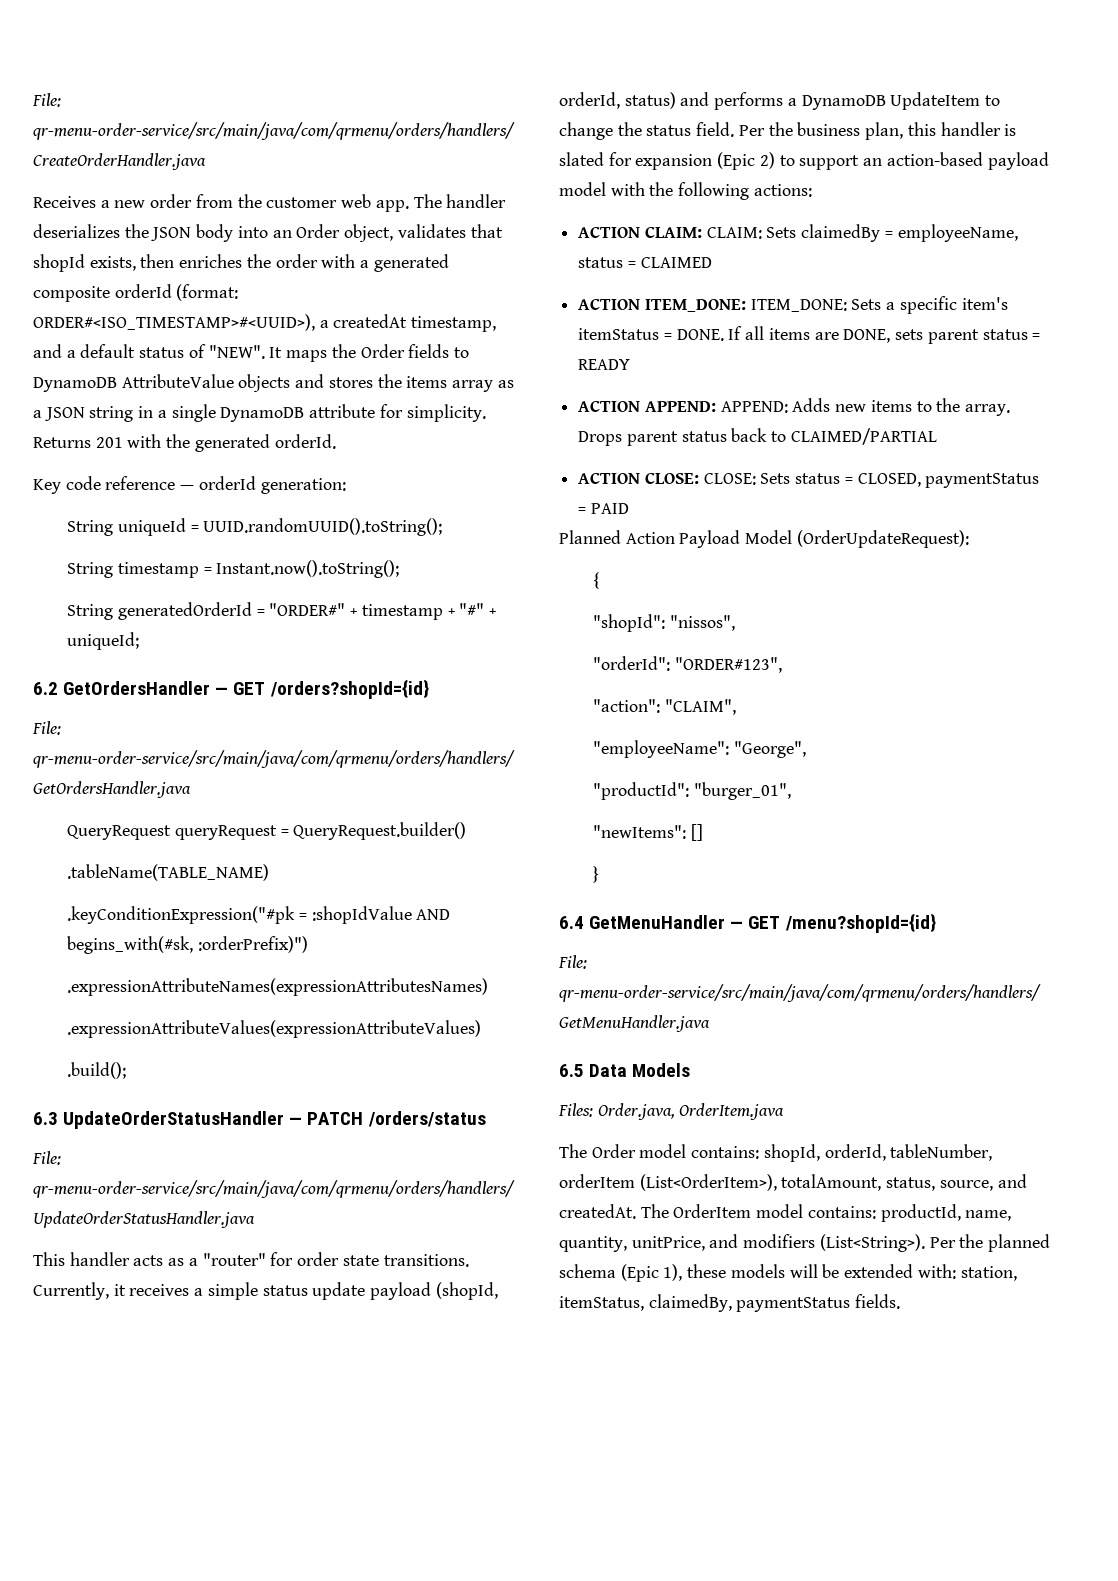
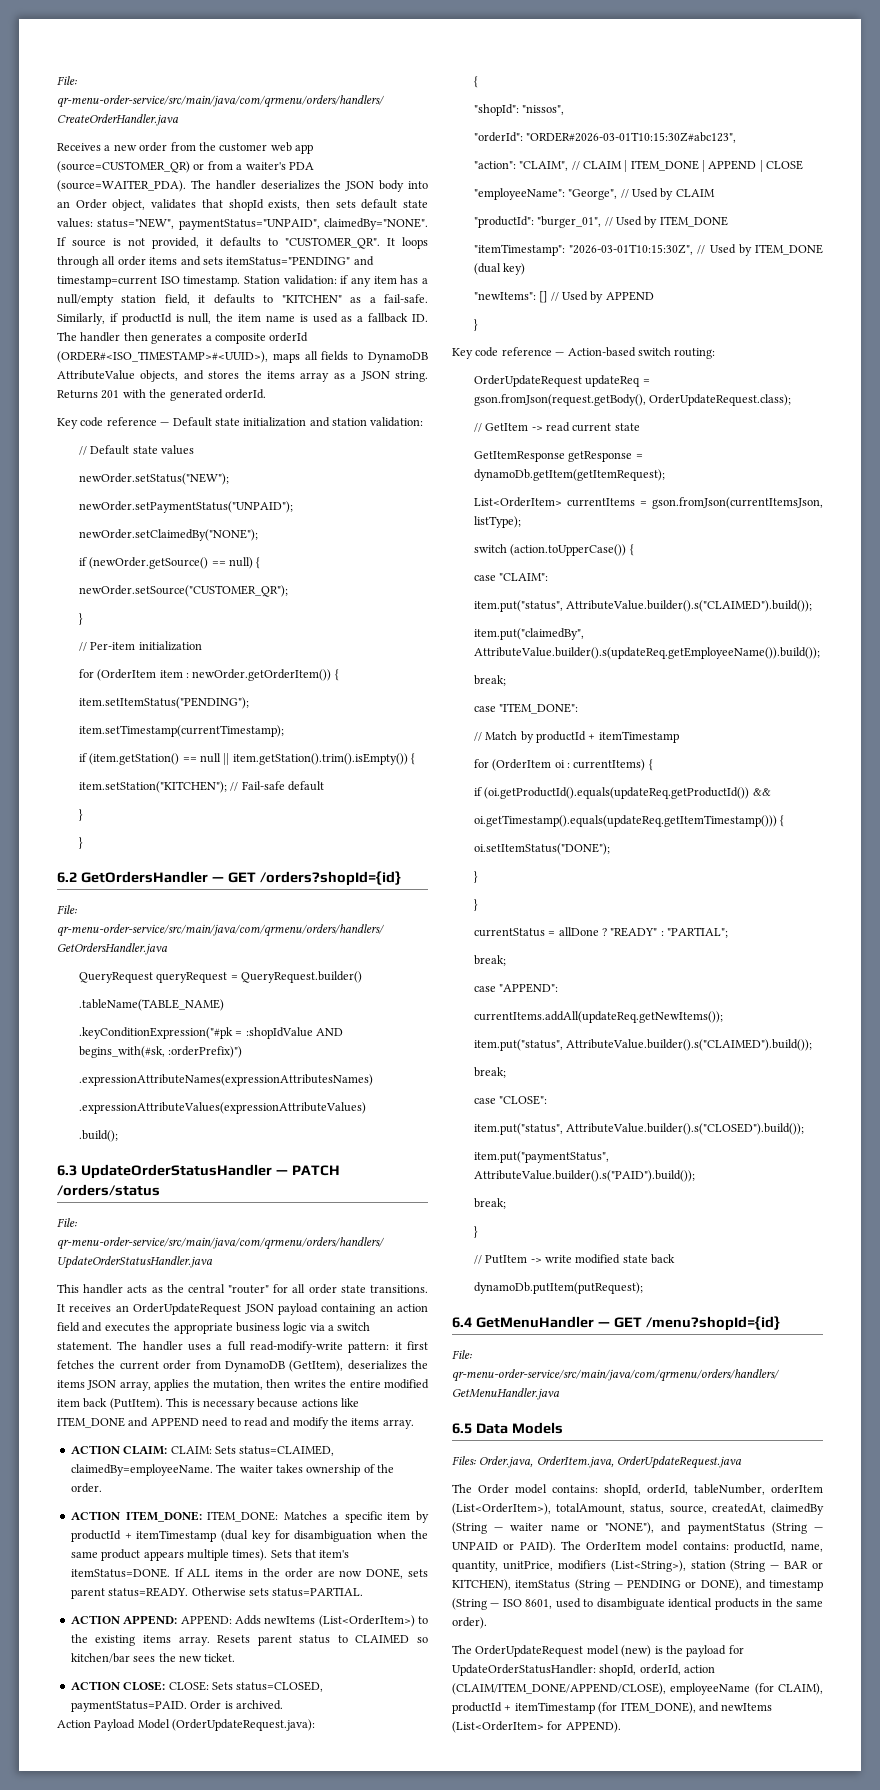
- Receives a new order from the customer web app.
+ Receives a new order from the customer web app (source=CUSTOMER_QR) or from a waiter's PDA (source=WAITER_PDA).
- The handler deserializes the JSON body into an Order object, validates that shopId exists, then enriches the order with a generated composite orderId (format: ORDER#<ISO_TIMESTAMP>#<UUID>), a createdAt timestamp, and a default status of "NEW". It maps the Order fields to DynamoDB AttributeValue objects and stores the items array as a JSON string in a single DynamoDB attribute for simplicity.
+ The handler deserializes the JSON body into an Order object, validates that shopId exists, then sets default state values: status="NEW", paymentStatus="UNPAID", claimedBy="NONE". If source is not provided, it defaults to "CUSTOMER_QR". It loops through all order items and sets itemStatus="PENDING" and timestamp=current ISO timestamp. Station validation: if any item has a null/empty station field, it defaults to "KITCHEN" as a fail-safe. Similarly, if productId is null, the item name is used as a fallback ID. The handler then generates a composite orderId (ORDER#<ISO_TIMESTAMP>#<UUID>), maps all fields to DynamoDB AttributeValue objects, and stores the items array as a JSON string.
- Key code reference — orderId generation:
- String uniqueId = UUID.randomUUID().toString();
- String timestamp = Instant.now().toString();
- String generatedOrderId = "ORDER#" + timestamp + "#" + uniqueId;
+ Key code reference — Default state initialization and station validation:
+ // Default state values
+ newOrder.setStatus("NEW");
+ newOrder.setPaymentStatus("UNPAID");
+ newOrder.setClaimedBy("NONE");
+ if (newOrder.getSource() == null) {
+ newOrder.setSource("CUSTOMER_QR");
+ }
+ // Per-item initialization
+ for (OrderItem item : newOrder.getOrderItem()) {
+ item.setItemStatus("PENDING");
+ item.setTimestamp(currentTimestamp);
+ if (item.getStation() == null || item.getStation().trim().isEmpty()) {
+ item.setStation("KITCHEN"); // Fail-safe default
+ }
+ }
- This handler acts as a "router" for order state transitions.
+ This handler acts as the central "router" for all order state transitions.
- Currently, it receives a simple status update payload (shopId, orderId, status) and performs a DynamoDB UpdateItem to change the status field. Per the business plan, this handler is slated for expansion (Epic 2) to support an action-based payload model with the following actions:
- ACTION CLAIM: CLAIM: Sets claimedBy = employeeName, status = CLAIMED
+ It receives an OrderUpdateRequest JSON payload containing an action field and executes the appropriate business logic via a switch statement. The handler uses a full read-modify-write pattern: it first fetches the current order from DynamoDB (GetItem), deserializes the items JSON array, applies the mutation, then writes the entire modified item back (PutItem). This is necessary because actions like ITEM_DONE and APPEND need to read and modify the items array.
+ ACTION CLAIM: CLAIM: Sets status=CLAIMED, claimedBy=employeeName. The waiter takes ownership of the order.
- ACTION ITEM_DONE: ITEM_DONE: Sets a specific item's itemStatus = DONE. If all items are DONE, sets parent status = READY
- ACTION APPEND: APPEND: Adds new items to the array. Drops parent status back to CLAIMED/PARTIAL
- ACTION CLOSE: CLOSE: Sets status = CLOSED, paymentStatus = PAID
- Planned Action Payload Model (OrderUpdateRequest):
+ ACTION ITEM_DONE: ITEM_DONE: Matches a specific item by productId + itemTimestamp (dual key for disambiguation when the same product appears multiple times). Sets that item's itemStatus=DONE. If ALL items in the order are now DONE, sets parent status=READY. Otherwise sets status=PARTIAL.
+ ACTION APPEND: APPEND: Adds newItems (List<OrderItem>) to the existing items array. Resets parent status to CLAIMED so kitchen/bar sees the new ticket.
+ ACTION CLOSE: CLOSE: Sets status=CLOSED, paymentStatus=PAID. Order is archived.
+ Action Payload Model (OrderUpdateRequest.java):
- "orderId": "ORDER#123",
+ "orderId": "ORDER#2026-03-01T10:15:30Z#abc123",
- "action": "CLAIM",
- "employeeName": "George",
- "productId": "burger_01",
- "newItems": []
+ "action": "CLAIM", // CLAIM | ITEM_DONE | APPEND | CLOSE
+ "employeeName": "George", // Used by CLAIM
+ "productId": "burger_01", // Used by ITEM_DONE
+ "itemTimestamp": "2026-03-01T10:15:30Z", // Used by ITEM_DONE (dual key)
+ "newItems": [] // Used by APPEND
  }
+ Key code reference — Action-based switch routing:
+ OrderUpdateRequest updateReq = gson.fromJson(request.getBody(), OrderUpdateRequest.class);
+ // GetItem -> read current state
+ GetItemResponse getResponse = dynamoDb.getItem(getItemRequest);
+ List<OrderItem> currentItems = gson.fromJson(currentItemsJson, listType);
+ switch (action.toUpperCase()) {
+ case "CLAIM":
+ item.put("status", AttributeValue.builder().s("CLAIMED").build());
+ item.put("claimedBy", AttributeValue.builder().s(updateReq.getEmployeeName()).build());
+ break;
+ case "ITEM_DONE":
+ // Match by productId + itemTimestamp
+ for (OrderItem oi : currentItems) {
+ if (oi.getProductId().equals(updateReq.getProductId()) &&
+ oi.getTimestamp().equals(updateReq.getItemTimestamp())) {
+ oi.setItemStatus("DONE");
+ }
+ }
+ currentStatus = allDone ? "READY" : "PARTIAL";
+ break;
+ case "APPEND":
+ currentItems.addAll(updateReq.getNewItems());
+ item.put("status", AttributeValue.builder().s("CLAIMED").build());
+ break;
+ case "CLOSE":
+ item.put("status", AttributeValue.builder().s("CLOSED").build());
+ item.put("paymentStatus", AttributeValue.builder().s("PAID").build());
+ break;
+ }
+ // PutItem -> write modified state back
+ dynamoDb.putItem(putRequest);
- Files: Order.java, OrderItem.java
+ Files: Order.java, OrderItem.java, OrderUpdateRequest.java
- The Order model contains: shopId, orderId, tableNumber, orderItem (List<OrderItem>), totalAmount, status, source, and createdAt.
+ The Order model contains: shopId, orderId, tableNumber, orderItem (List<OrderItem>), totalAmount, status, source, createdAt, claimedBy (String — waiter name or "NONE"), and paymentStatus (String — UNPAID or PAID).
- The OrderItem model contains: productId, name, quantity, unitPrice, and modifiers (List<String>). Per the planned schema (Epic 1), these models will be extended with: station, itemStatus, claimedBy, paymentStatus fields.
+ The OrderItem model contains: productId, name, quantity, unitPrice, modifiers (List<String>), station (String — BAR or KITCHEN), itemStatus (String — PENDING or DONE), and timestamp (String — ISO 8601, used to disambiguate identical products in the same order).
+ The OrderUpdateRequest model (new) is the payload for UpdateOrderStatusHandler: shopId, orderId, action (CLAIM/ITEM_DONE/APPEND/CLOSE), employeeName (for CLAIM), productId + itemTimestamp (for ITEM_DONE), and newItems (List<OrderItem> for APPEND).

